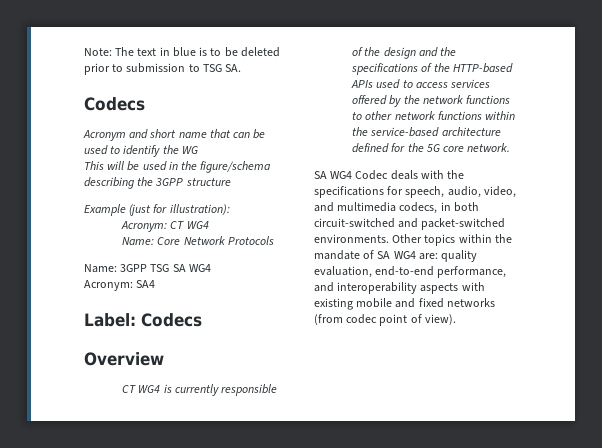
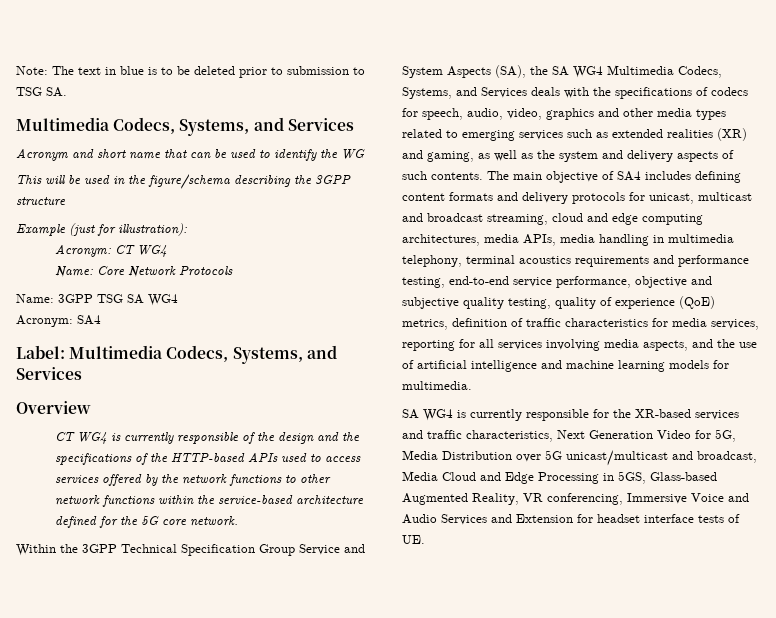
  Note: The text in blue is to be deleted prior to submission to TSG SA.
- Codecs
+ Multimedia Codecs, Systems, and Services
- Label: Codecs
+ Label: Multimedia Codecs, Systems, and Services
- SA WG4 Codec deals with the specifications for speech, audio, video, and multimedia codecs, in both circuit-switched and packet-switched environments. Other topics within the mandate of SA WG4 are: quality evaluation, end-to-end performance, and interoperability aspects with existing mobile and fixed networks (from codec point of view).
+ Within the 3GPP Technical Specification Group Service and System Aspects (SA), the SA WG4 Multimedia Codecs, Systems, and Services deals with the specifications of codecs for speech, audio, video, graphics and other media types related to emerging services such as extended realities (XR) and gaming, as well as the system and delivery aspects of such contents. The main objective of SA4 includes defining content formats and delivery protocols for unicast, multicast and broadcast streaming, cloud and edge computing architectures, media APIs, media handling in multimedia telephony, terminal acoustics requirements and performance testing, end-to-end service performance, objective and subjective quality testing, quality of experience (QoE) metrics, definition of traffic characteristics for media services, reporting for all services involving media aspects, and the use of artificial intelligence and machine learning models for multimedia.
+ SA WG4 is currently responsible for the XR-based services and traffic characteristics, Next Generation Video for 5G, Media Distribution over 5G unicast/multicast and broadcast, Media Cloud and Edge Processing in 5GS, Glass-based Augmented Reality, VR conferencing, Immersive Voice and Audio Services and Extension for headset interface tests of UE.

